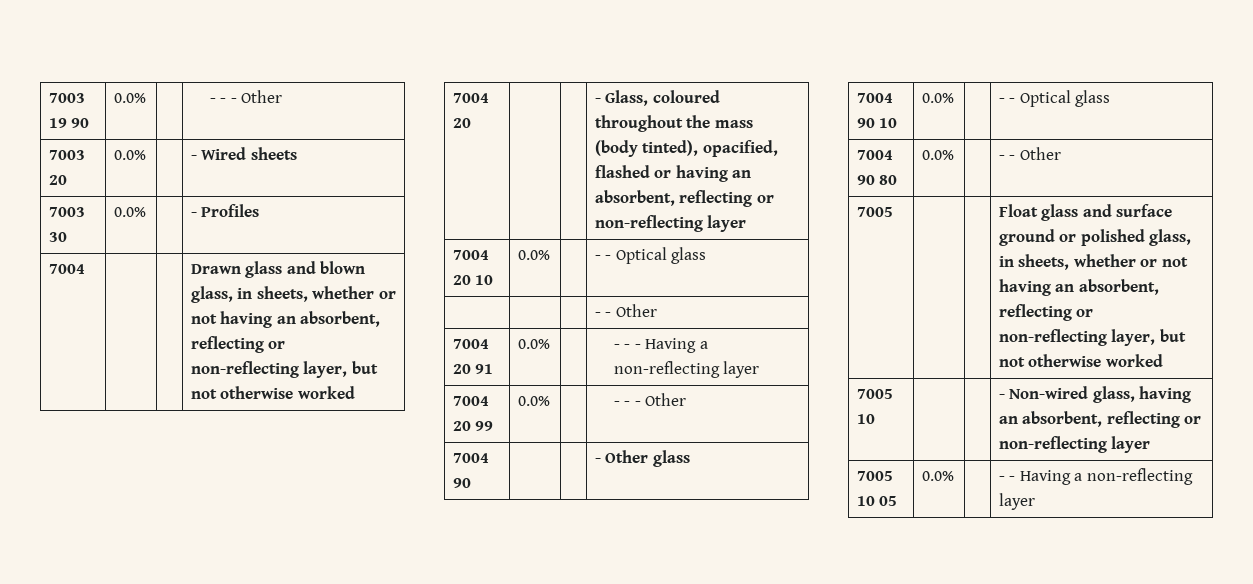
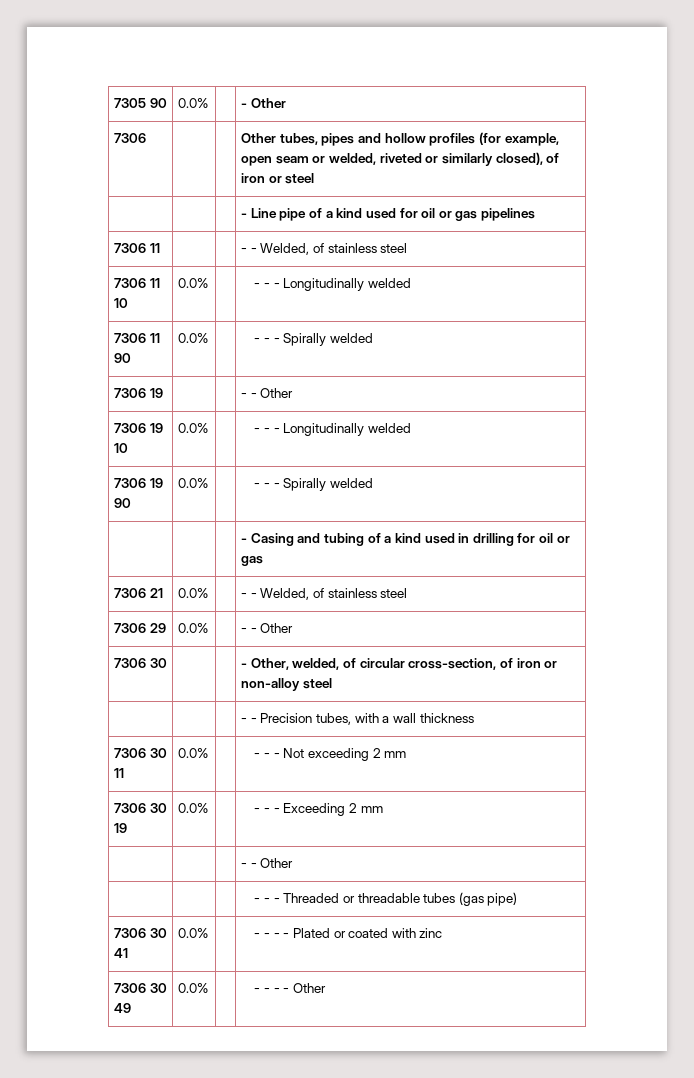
- 7003 19 90 | 0.0% | | - - - Other
- 7003 20 | 0.0% | | - Wired sheets
- 7003 30 | 0.0% | | - Profiles
- 7004 | | | Drawn glass and blown glass, in sheets, whether or not having an absorbent, reflecting or non-reflecting layer, but not otherwise worked
- 7004 20 | | | - Glass, coloured throughout the mass (body tinted), opacified, flashed or having an absorbent, reflecting or non-reflecting layer
- 7004 20 10 | 0.0% | | - - Optical glass
+ 7305 90 | 0.0% | | - Other
+ 7306 | | | Other tubes, pipes and hollow profiles (for example, open seam or welded, riveted or similarly closed), of iron or steel
+ | | | - Line pipe of a kind used for oil or gas pipelines
+ 7306 11 | | | - - Welded, of stainless steel
+ 7306 11 10 | 0.0% | | - - - Longitudinally welded
+ 7306 11 90 | 0.0% | | - - - Spirally welded
+ 7306 19 | | | - - Other
+ 7306 19 10 | 0.0% | | - - - Longitudinally welded
+ 7306 19 90 | 0.0% | | - - - Spirally welded
+ | | | - Casing and tubing of a kind used in drilling for oil or gas
+ 7306 21 | 0.0% | | - - Welded, of stainless steel
+ 7306 29 | 0.0% | | - - Other
+ 7306 30 | | | - Other, welded, of circular cross-section, of iron or non-alloy steel
+ | | | - - Precision tubes, with a wall thickness
+ 7306 30 11 | 0.0% | | - - - Not exceeding 2 mm
+ 7306 30 19 | 0.0% | | - - - Exceeding 2 mm
  | | | - - Other
- 7004 20 91 | 0.0% | | - - - Having a non-reflecting layer
- 7004 20 99 | 0.0% | | - - - Other
- 7004 90 | | | - Other glass
- 7004 90 10 | 0.0% | | - - Optical glass
- 7004 90 80 | 0.0% | | - - Other
- 7005 | | | Float glass and surface ground or polished glass, in sheets, whether or not having an absorbent, reflecting or non-reflecting layer, but not otherwise worked
- 7005 10 | | | - Non-wired glass, having an absorbent, reflecting or non-reflecting layer
- 7005 10 05 | 0.0% | | - - Having a non-reflecting layer
+ | | | - - - Threaded or threadable tubes (gas pipe)
+ 7306 30 41 | 0.0% | | - - - - Plated or coated with zinc
+ 7306 30 49 | 0.0% | | - - - - Other

